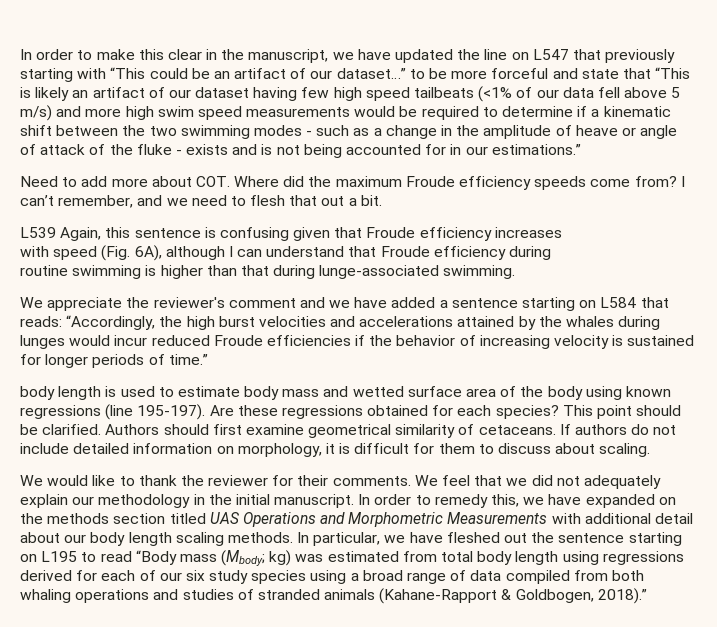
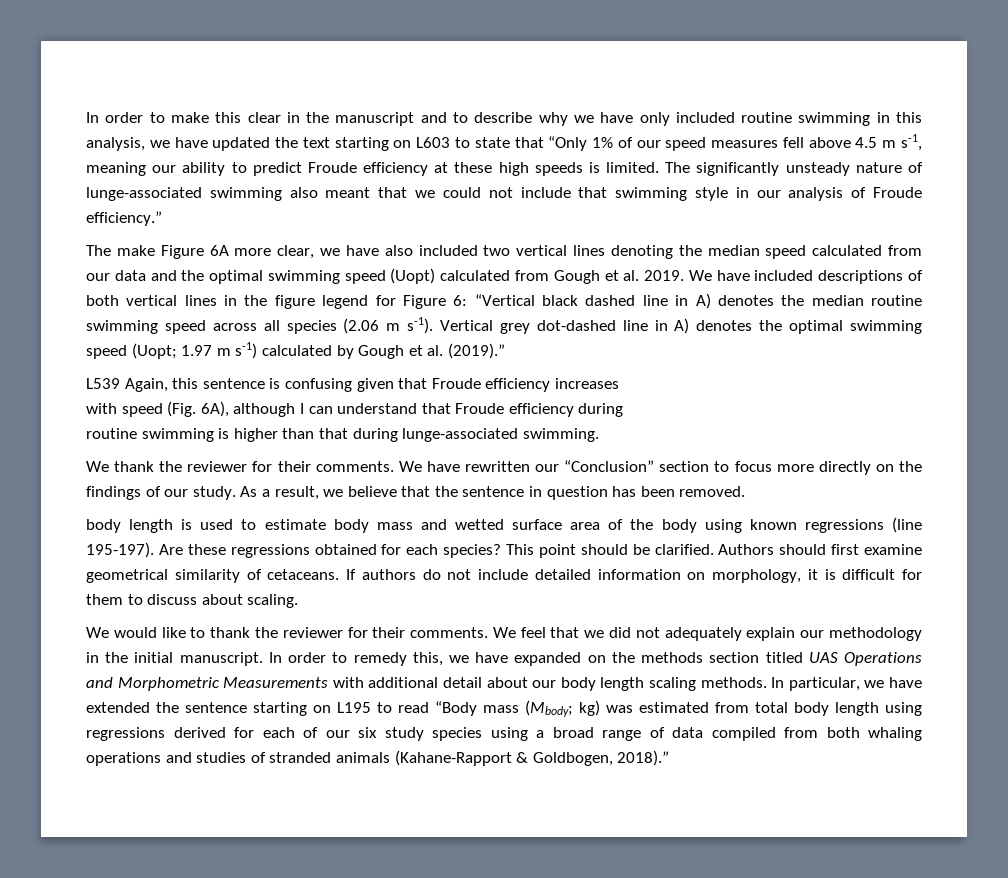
- In order to make this clear in the manuscript, we have updated the line on L547 that previously starting with “This could be an artifact of our dataset…” to be more forceful and state that “This is likely an artifact of our dataset having few high speed tailbeats (<1% of our data fell above 5 m/s) and more high swim speed measurements would be required to determine if a kinematic shift between the two swimming modes - such as a change in the amplitude of heave or angle of attack of the fluke - exists and is not being accounted for in our estimations.”
- Need to add more about COT. Where did the maximum Froude efficiency speeds come from? I can’t remember, and we need to flesh that out a bit.
+ In order to make this clear in the manuscript and to describe why we have only included routine swimming in this analysis, we have updated the text starting on L603 to state that “Only 1% of our speed measures fell above 4.5 m s-1, meaning our ability to predict Froude efficiency at these high speeds is limited. The significantly unsteady nature of lunge-associated swimming also meant that we could not include that swimming style in our analysis of Froude efficiency.”
+ The make Figure 6A more clear, we have also included two vertical lines denoting the median speed calculated from our data and the optimal swimming speed (Uopt) calculated from Gough et al. 2019. We have included descriptions of both vertical lines in the figure legend for Figure 6: “Vertical black dashed line in A) denotes the median routine swimming speed across all species (2.06 m s-1). Vertical grey dot-dashed line in A) denotes the optimal swimming speed (Uopt; 1.97 m s-1) calculated by Gough et al. (2019).”
- We appreciate the reviewer's comment and we have added a sentence starting on L584 that reads: “Accordingly, the high burst velocities and accelerations attained by the whales during lunges would incur reduced Froude efficiencies if the behavior of increasing velocity is sustained for longer periods of time.”
+ We thank the reviewer for their comments. We have rewritten our “Conclusion” section to focus more directly on the findings of our study. As a result, we believe that the sentence in question has been removed.
- In particular, we have fleshed out the sentence starting on L195 to read “Body mass (Mbody; kg) was estimated from total body length using regressions derived for each of our six study species using a broad range of data compiled from both whaling operations and studies of stranded animals (Kahane-Rapport & Goldbogen, 2018).”
+ In particular, we have extended the sentence starting on L195 to read “Body mass (Mbody; kg) was estimated from total body length using regressions derived for each of our six study species using a broad range of data compiled from both whaling operations and studies of stranded animals (Kahane-Rapport & Goldbogen, 2018).”

